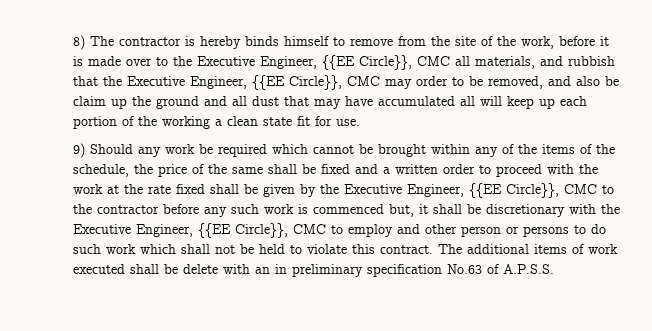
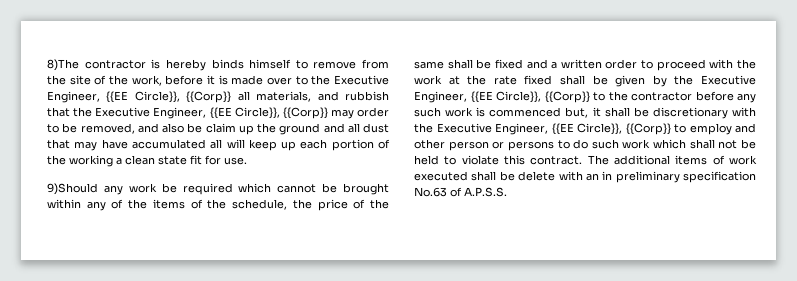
- 8) The contractor is hereby binds himself to remove from the site of the work, before it is made over to the Executive Engineer, {{EE Circle}}, CMC all materials, and rubbish that the Executive Engineer, {{EE Circle}}, CMC may order to be removed, and also be claim up the ground and all dust that may have accumulated all will keep up each portion of the working a clean state fit for use.
+ 8)The contractor is hereby binds himself to remove from the site of the work, before it is made over to the Executive Engineer, {{EE Circle}}, {{Corp}} all materials, and rubbish that the Executive Engineer, {{EE Circle}}, {{Corp}} may order to be removed, and also be claim up the ground and all dust that may have accumulated all will keep up each portion of the working a clean state fit for use.
- 9) Should any work be required which cannot be brought within any of the items of the schedule, the price of the same shall be fixed and a written order to proceed with the work at the rate fixed shall be given by the Executive Engineer, {{EE Circle}}, CMC to the contractor before any such work is commenced but, it shall be discretionary with the Executive Engineer, {{EE Circle}}, CMC to employ and other person or persons to do such work which shall not be held to violate this contract.
+ 9)Should any work be required which cannot be brought within any of the items of the schedule, the price of the same shall be fixed and a written order to proceed with the work at the rate fixed shall be given by the Executive Engineer, {{EE Circle}}, {{Corp}} to the contractor before any such work is commenced but, it shall be discretionary with the Executive Engineer, {{EE Circle}}, {{Corp}} to employ and other person or persons to do such work which shall not be held to violate this contract.

